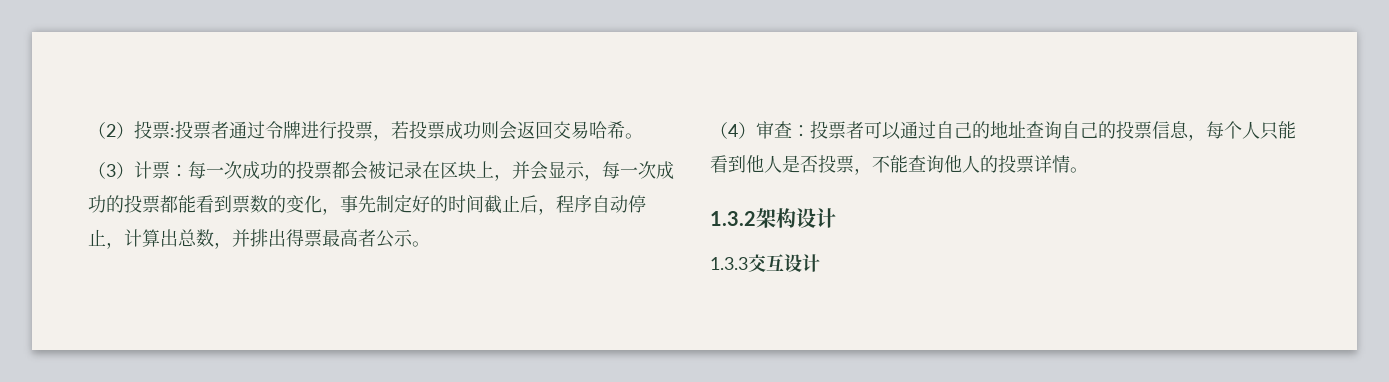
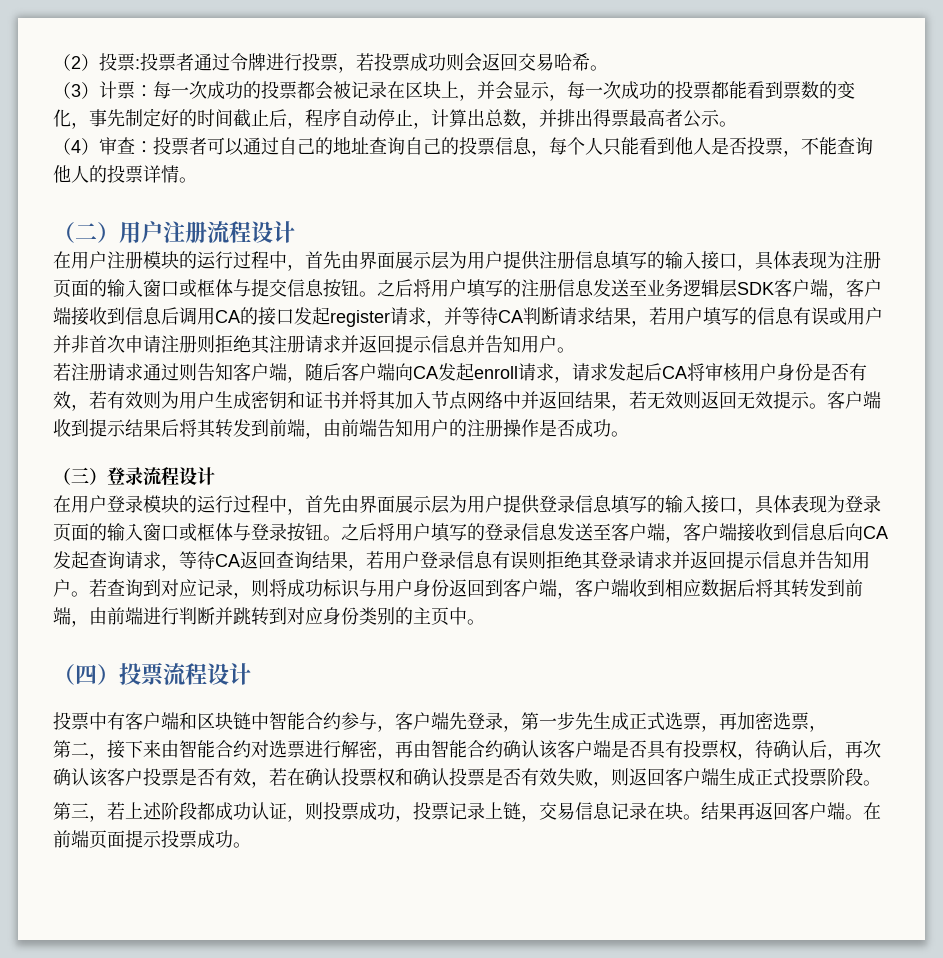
- 1.3.2架构设计
- 1.3.3交互设计
+ （二）用户注册流程设计
+ 在用户注册模块的运行过程中，首先由界面展示层为用户提供注册信息填写的输入接口，具体表现为注册页面的输入窗口或框体与提交信息按钮。之后将用户填写的注册信息发送至业务逻辑层SDK客户端，客户端接收到信息后调用CA的接口发起register请求，并等待CA判断请求结果，若用户填写的信息有误或用户并非首次申请注册则拒绝其注册请求并返回提示信息并告知用户。
+ 若注册请求通过则告知客户端，随后客户端向CA发起enroll请求，请求发起后CA将审核用户身份是否有效，若有效则为用户生成密钥和证书并将其加入节点网络中并返回结果，若无效则返回无效提示。客户端收到提示结果后将其转发到前端，由前端告知用户的注册操作是否成功。
+ （三）登录流程设计
+ 在用户登录模块的运行过程中，首先由界面展示层为用户提供登录信息填写的输入接口，具体表现为登录页面的输入窗口或框体与登录按钮。之后将用户填写的登录信息发送至客户端，客户端接收到信息后向CA发起查询请求，等待CA返回查询结果，若用户登录信息有误则拒绝其登录请求并返回提示信息并告知用户。若查询到对应记录，则将成功标识与用户身份返回到客户端，客户端收到相应数据后将其转发到前端，由前端进行判断并跳转到对应身份类别的主页中。
+ （四）投票流程设计
+ 投票中有客户端和区块链中智能合约参与，客户端先登录，第一步先生成正式选票，再加密选票，
+ 第二，接下来由智能合约对选票进行解密，再由智能合约确认该客户端是否具有投票权，待确认后，再次确认该客户投票是否有效，若在确认投票权和确认投票是否有效失败，则返回客户端生成正式投票阶段。
+ 第三，若上述阶段都成功认证，则投票成功，投票记录上链，交易信息记录在块。结果再返回客户端。在前端页面提示投票成功。

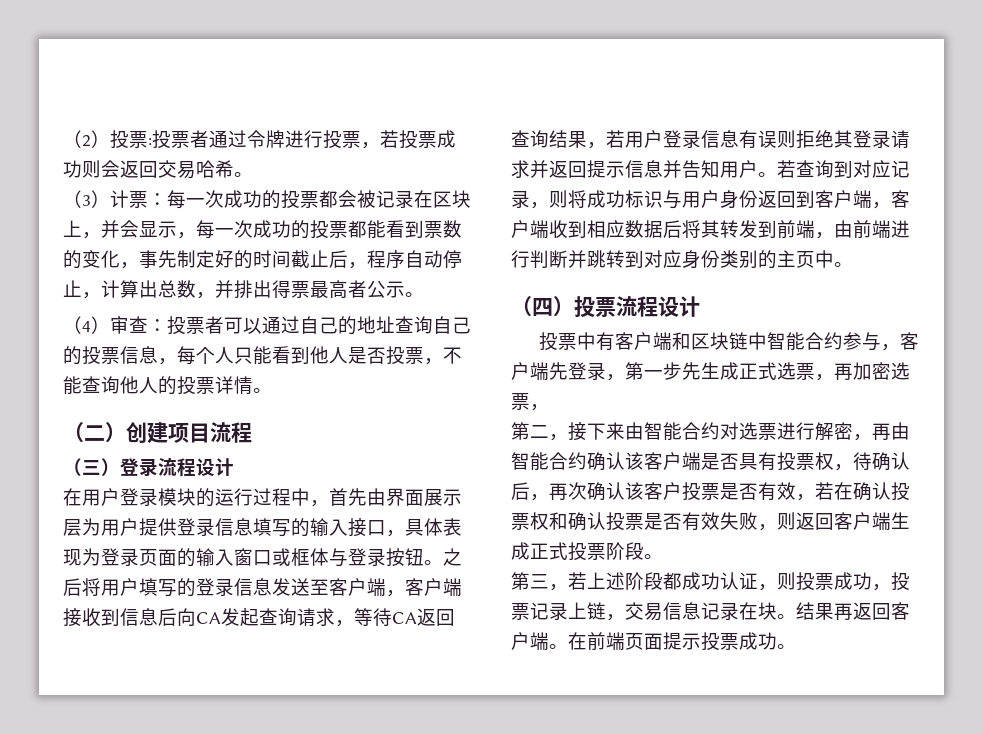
- （二）用户注册流程设计
- 在用户注册模块的运行过程中，首先由界面展示层为用户提供注册信息填写的输入接口，具体表现为注册页面的输入窗口或框体与提交信息按钮。之后将用户填写的注册信息发送至业务逻辑层SDK客户端，客户端接收到信息后调用CA的接口发起register请求，并等待CA判断请求结果，若用户填写的信息有误或用户并非首次申请注册则拒绝其注册请求并返回提示信息并告知用户。
- 若注册请求通过则告知客户端，随后客户端向CA发起enroll请求，请求发起后CA将审核用户身份是否有效，若有效则为用户生成密钥和证书并将其加入节点网络中并返回结果，若无效则返回无效提示。客户端收到提示结果后将其转发到前端，由前端告知用户的注册操作是否成功。
+ （二）创建项目流程

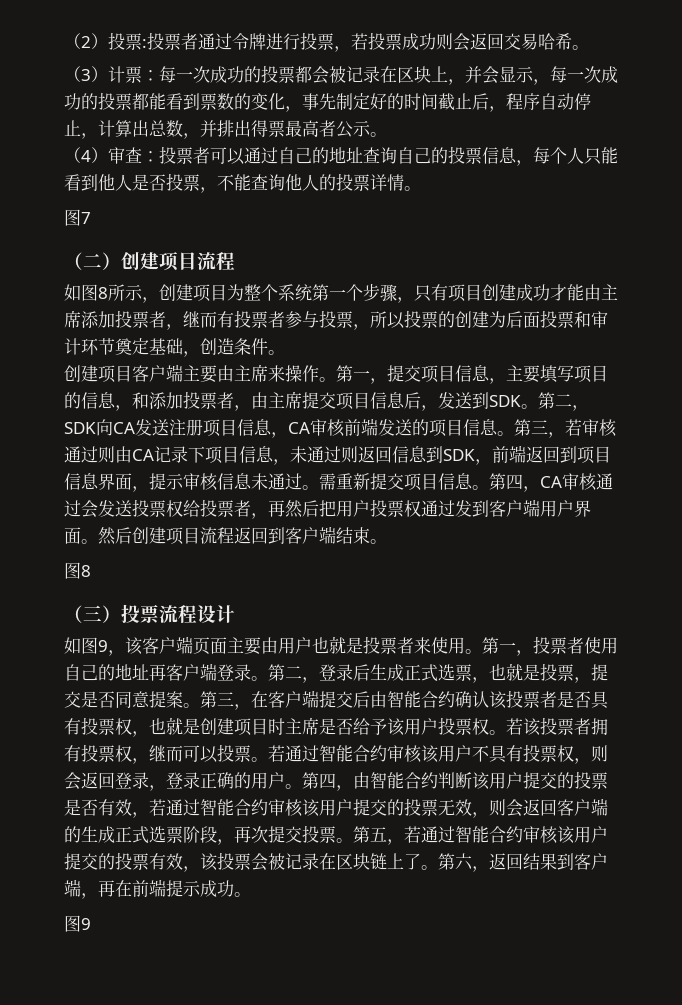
+ 图7
- （三）登录流程设计
- 在用户登录模块的运行过程中，首先由界面展示层为用户提供登录信息填写的输入接口，具体表现为登录页面的输入窗口或框体与登录按钮。之后将用户填写的登录信息发送至客户端，客户端接收到信息后向CA发起查询请求，等待CA返回查询结果，若用户登录信息有误则拒绝其登录请求并返回提示信息并告知用户。若查询到对应记录，则将成功标识与用户身份返回到客户端，客户端收到相应数据后将其转发到前端，由前端进行判断并跳转到对应身份类别的主页中。
- （四）投票流程设计
+ 如图8所示，创建项目为整个系统第一个步骤，只有项目创建成功才能由主席添加投票者，继而有投票者参与投票，所以投票的创建为后面投票和审计环节奠定基础，创造条件。
+ 创建项目客户端主要由主席来操作。第一，提交项目信息，主要填写项目的信息，和添加投票者，由主席提交项目信息后，发送到SDK。第二，SDK向CA发送注册项目信息，CA审核前端发送的项目信息。第三，若审核通过则由CA记录下项目信息，未通过则返回信息到SDK，前端返回到项目信息界面，提示审核信息未通过。需重新提交项目信息。第四，CA审核通过会发送投票权给投票者，再然后把用户投票权通过发到客户端用户界面。然后创建项目流程返回到客户端结束。
+ 图8
+ （三）投票流程设计
- 投票中有客户端和区块链中智能合约参与，客户端先登录，第一步先生成正式选票，再加密选票，
- 第二，接下来由智能合约对选票进行解密，再由智能合约确认该客户端是否具有投票权，待确认后，再次确认该客户投票是否有效，若在确认投票权和确认投票是否有效失败，则返回客户端生成正式投票阶段。
- 第三，若上述阶段都成功认证，则投票成功，投票记录上链，交易信息记录在块。结果再返回客户端。在前端页面提示投票成功。
+ 如图9，该客户端页面主要由用户也就是投票者来使用。第一，投票者使用自己的地址再客户端登录。第二，登录后生成正式选票，也就是投票，提交是否同意提案。第三，在客户端提交后由智能合约确认该投票者是否具有投票权，也就是创建项目时主席是否给予该用户投票权。若该投票者拥有投票权，继而可以投票。若通过智能合约审核该用户不具有投票权，则会返回登录，登录正确的用户。第四，由智能合约判断该用户提交的投票是否有效，若通过智能合约审核该用户提交的投票无效，则会返回客户端的生成正式选票阶段，再次提交投票。第五，若通过智能合约审核该用户提交的投票有效，该投票会被记录在区块链上了。第六，返回结果到客户端，再在前端提示成功。
+ 图9

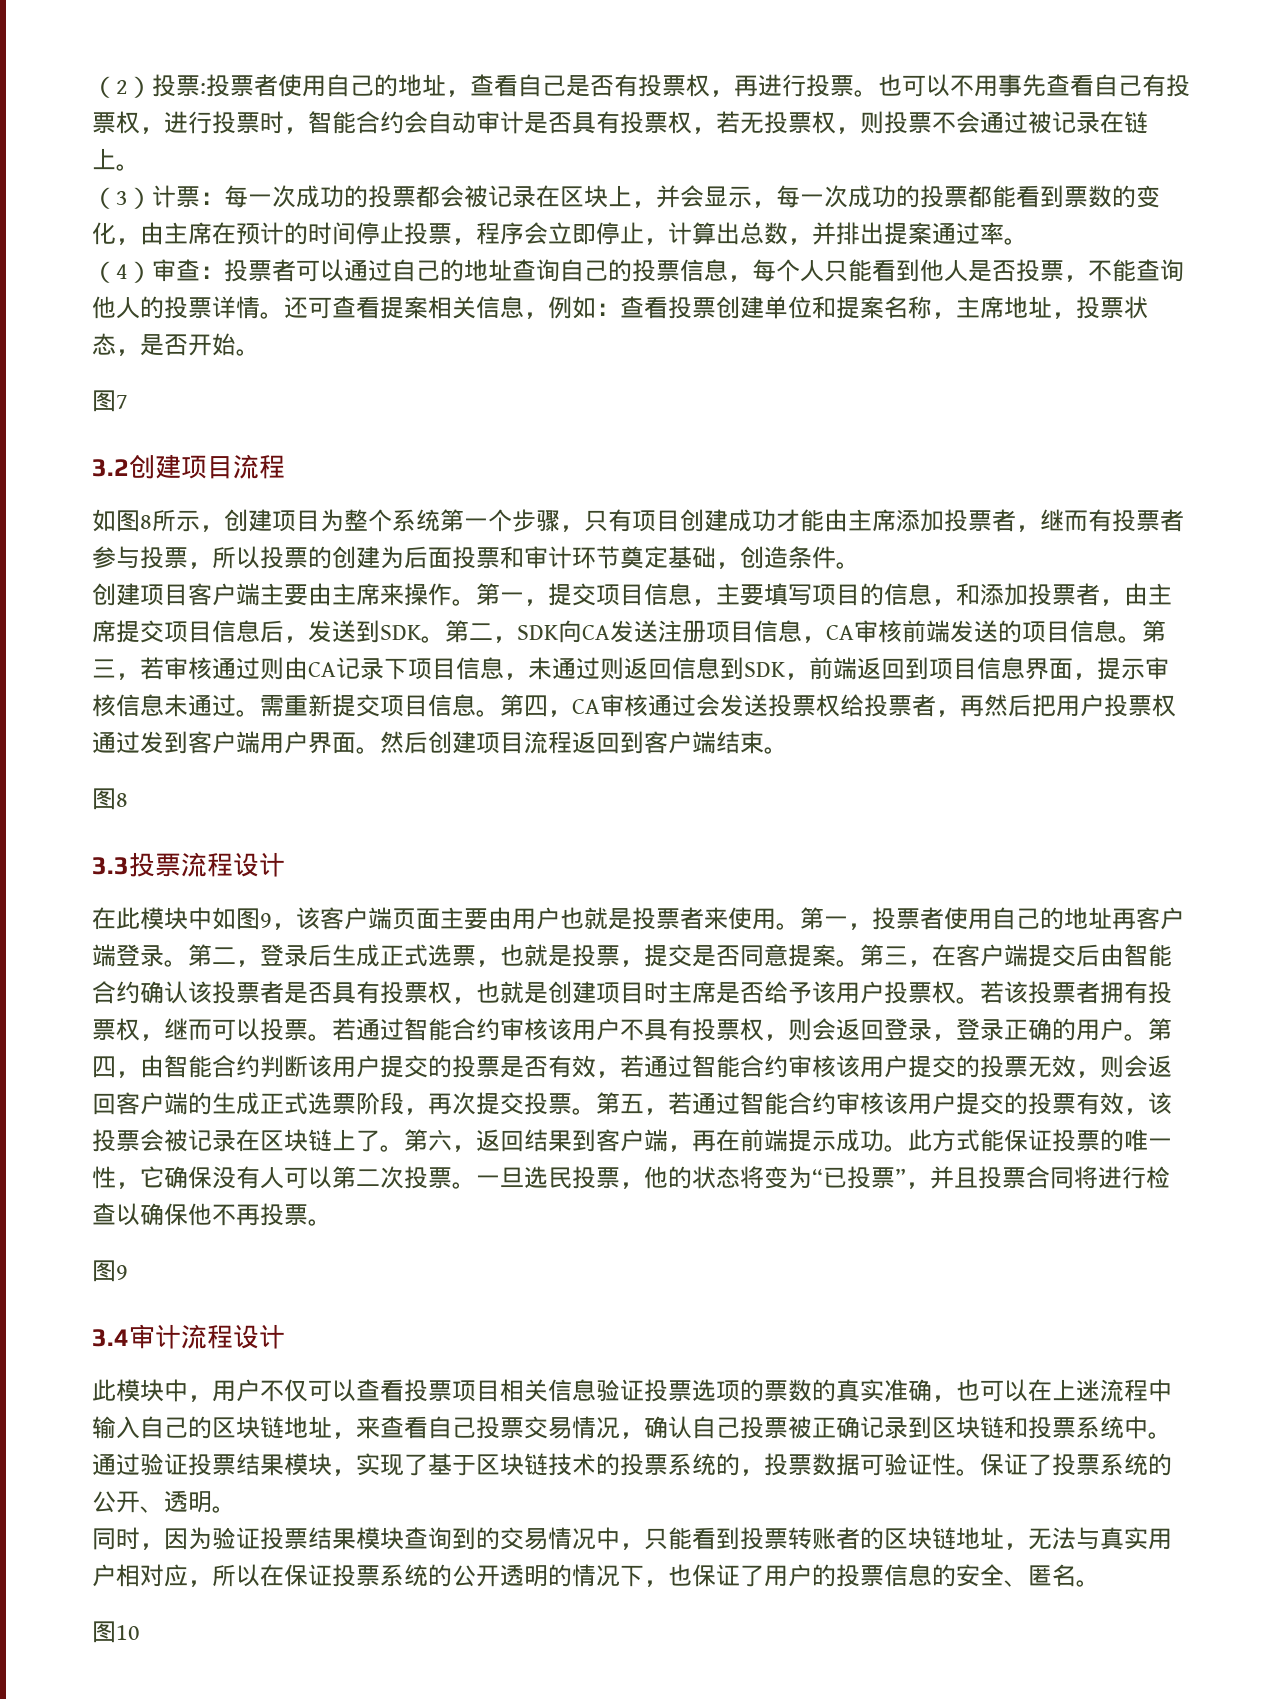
- （2）投票:投票者通过令牌进行投票，若投票成功则会返回交易哈希。
+ （2）投票:投票者使用自己的地址，查看自己是否有投票权，再进行投票。也可以不用事先查看自己有投票权，进行投票时，智能合约会自动审计是否具有投票权，若无投票权，则投票不会通过被记录在链上。
- （3）计票：每一次成功的投票都会被记录在区块上，并会显示，每一次成功的投票都能看到票数的变化，事先制定好的时间截止后，程序自动停止，计算出总数，并排出得票最高者公示。
+ （3）计票：每一次成功的投票都会被记录在区块上，并会显示，每一次成功的投票都能看到票数的变化，由主席在预计的时间停止投票，程序会立即停止，计算出总数，并排出提案通过率。
+ 还可查看提案相关信息，例如：查看投票创建单位和提案名称，主席地址，投票状态，是否开始。
- （二）创建项目流程
+ 3.2创建项目流程
- （三）投票流程设计
+ 3.3投票流程设计
- 如图9，该客户端页面主要由用户也就是投票者来使用。
+ 在此模块中如图9，该客户端页面主要由用户也就是投票者来使用。
- 第六，返回结果到客户端，再在前端提示成功。
+ 第六，返回结果到客户端，再在前端提示成功。此方式能保证投票的唯一性，它确保没有人可以第二次投票。一旦选民投票，他的状态将变为“已投票”，并且投票合同将进行检查以确保他不再投票。
  图9
+ 3.4审计流程设计
+ 此模块中，用户不仅可以查看投票项目相关信息验证投票选项的票数的真实准确，也可以在上迷流程中输入自己的区块链地址，来查看自己投票交易情况，确认自己投票被正确记录到区块链和投票系统中。通过验证投票结果模块，实现了基于区块链技术的投票系统的，投票数据可验证性。保证了投票系统的公开、透明。
+ 同时，因为验证投票结果模块查询到的交易情况中，只能看到投票转账者的区块链地址，无法与真实用户相对应，所以在保证投票系统的公开透明的情况下，也保证了用户的投票信息的安全、匿名。
+ 图10

